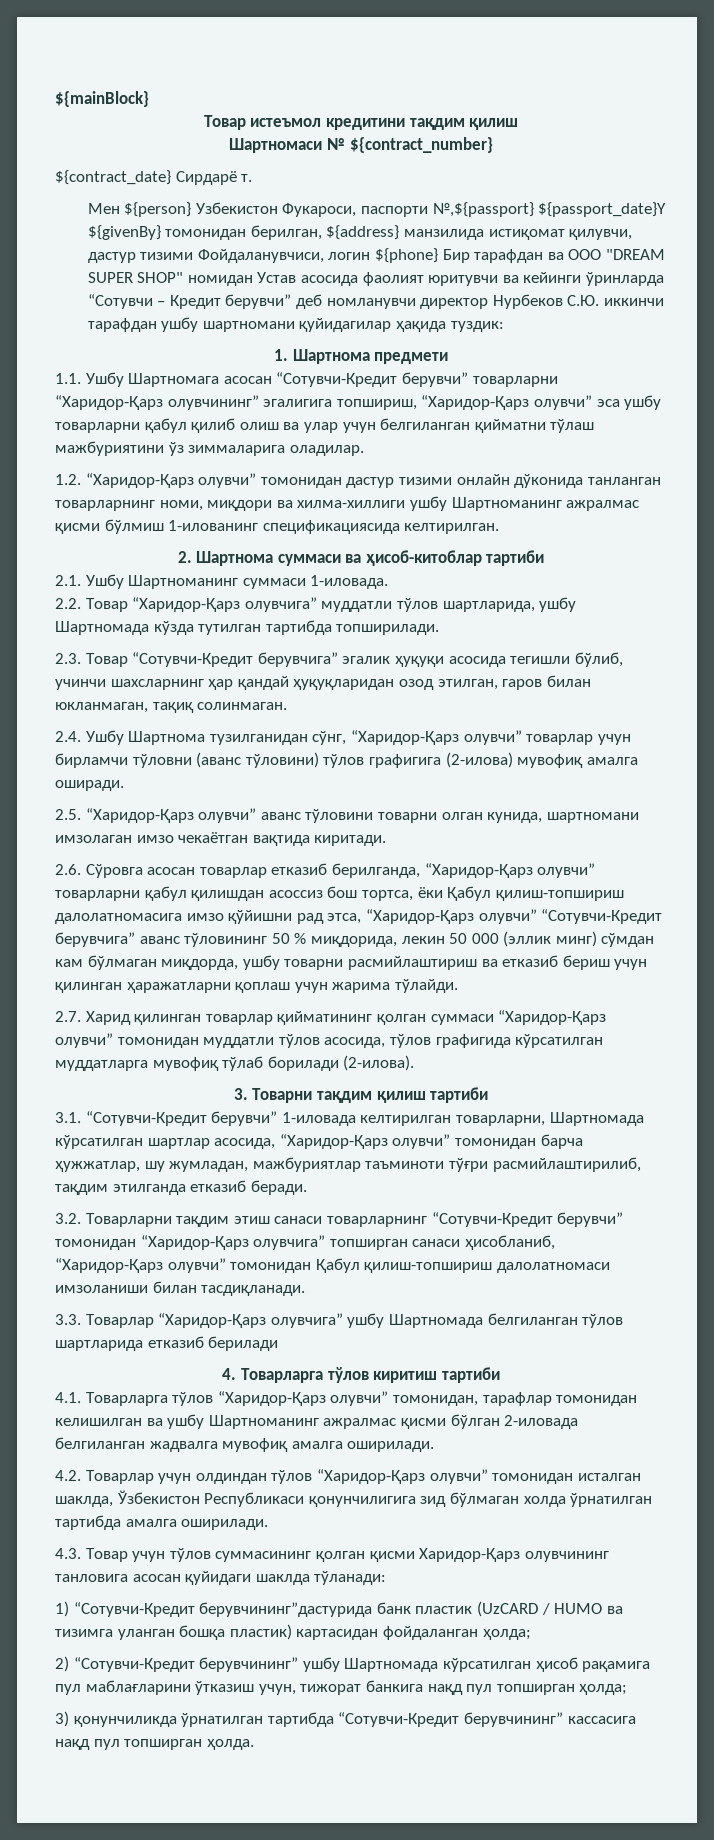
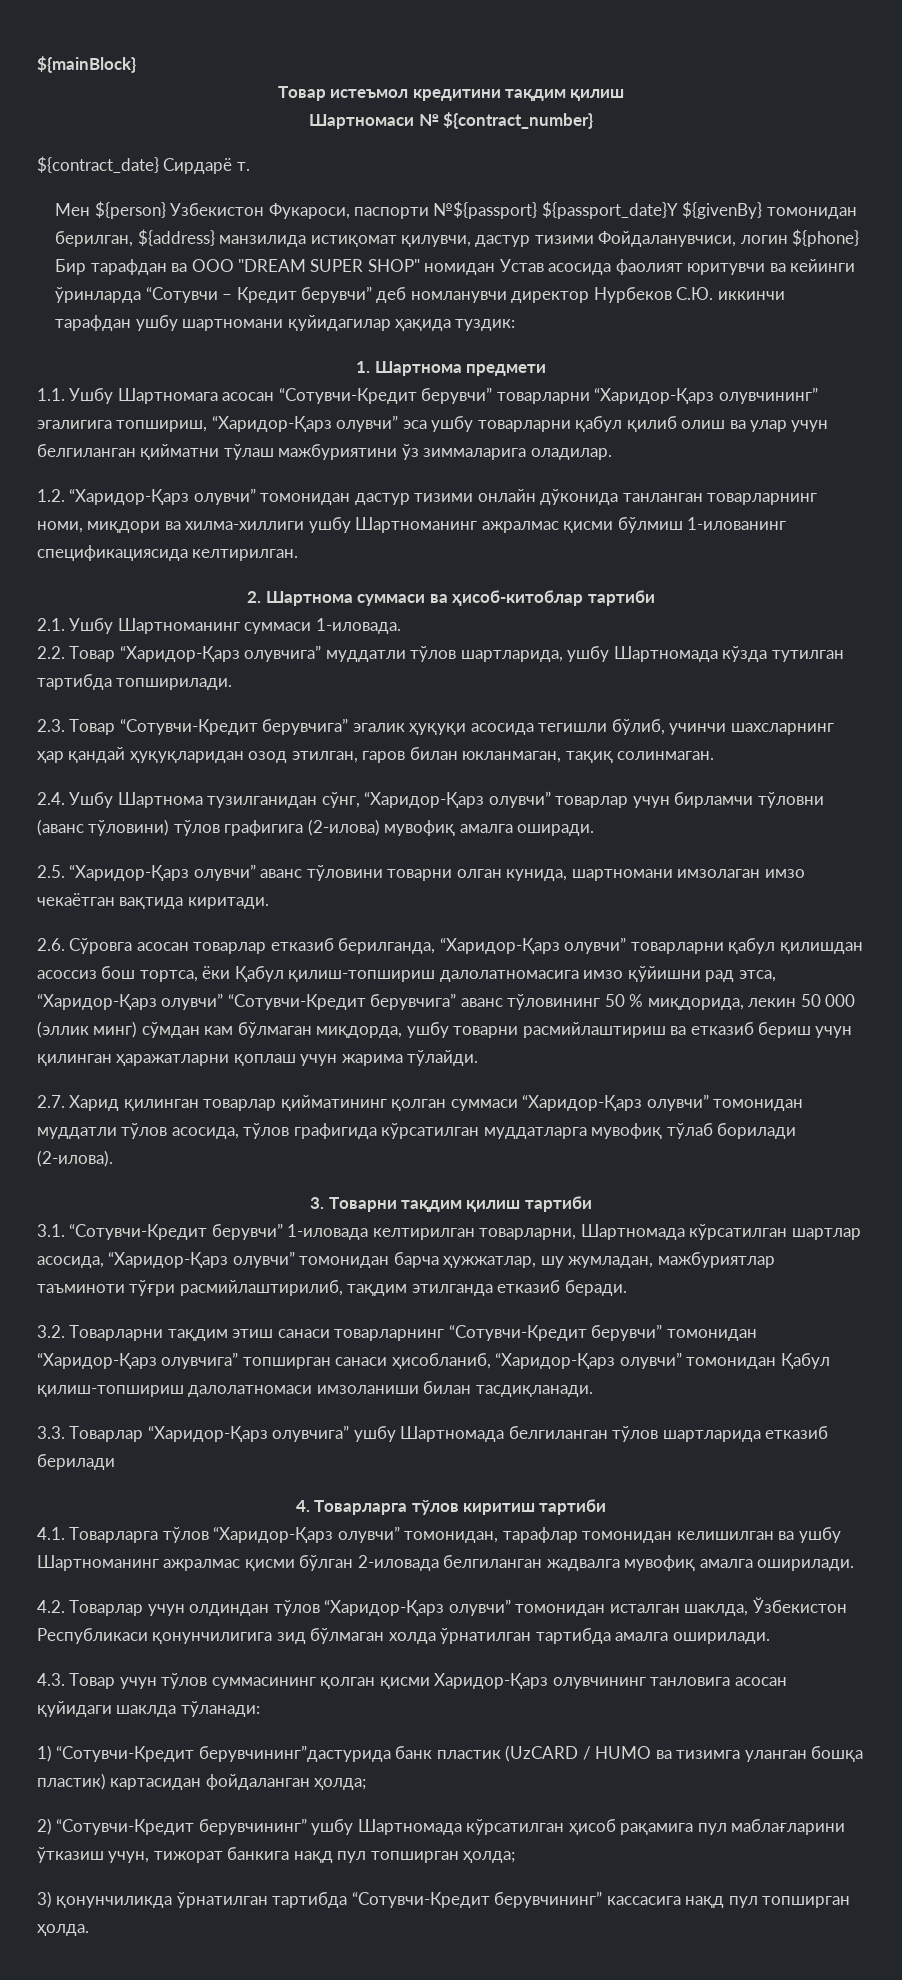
- Мен ${person} Узбекистон Фукароси, паспорти №,${passport} ${passport_date}Y ${givenBy} томонидан берилган, ${address} манзилида истиқомат қилувчи, дастур тизими Фойдаланувчиси, логин ${phone} Бир тарафдан ва OOO "DREAM SUPER SHOP" номидан Устав асосида фаолият юритувчи ва кейинги ўринларда “Сотувчи – Кредит берувчи” деб номланувчи директор Нурбеков С.Ю. иккинчи тарафдан ушбу шартномани қуйидагилар ҳақида туздик:
+ Мен ${person} Узбекистон Фукароси, паспорти №${passport} ${passport_date}Y ${givenBy} томонидан берилган, ${address} манзилида истиқомат қилувчи, дастур тизими Фойдаланувчиси, логин ${phone} Бир тарафдан ва OOO "DREAM SUPER SHOP" номидан Устав асосида фаолият юритувчи ва кейинги ўринларда “Сотувчи – Кредит берувчи” деб номланувчи директор Нурбеков С.Ю. иккинчи тарафдан ушбу шартномани қуйидагилар ҳақида туздик:

